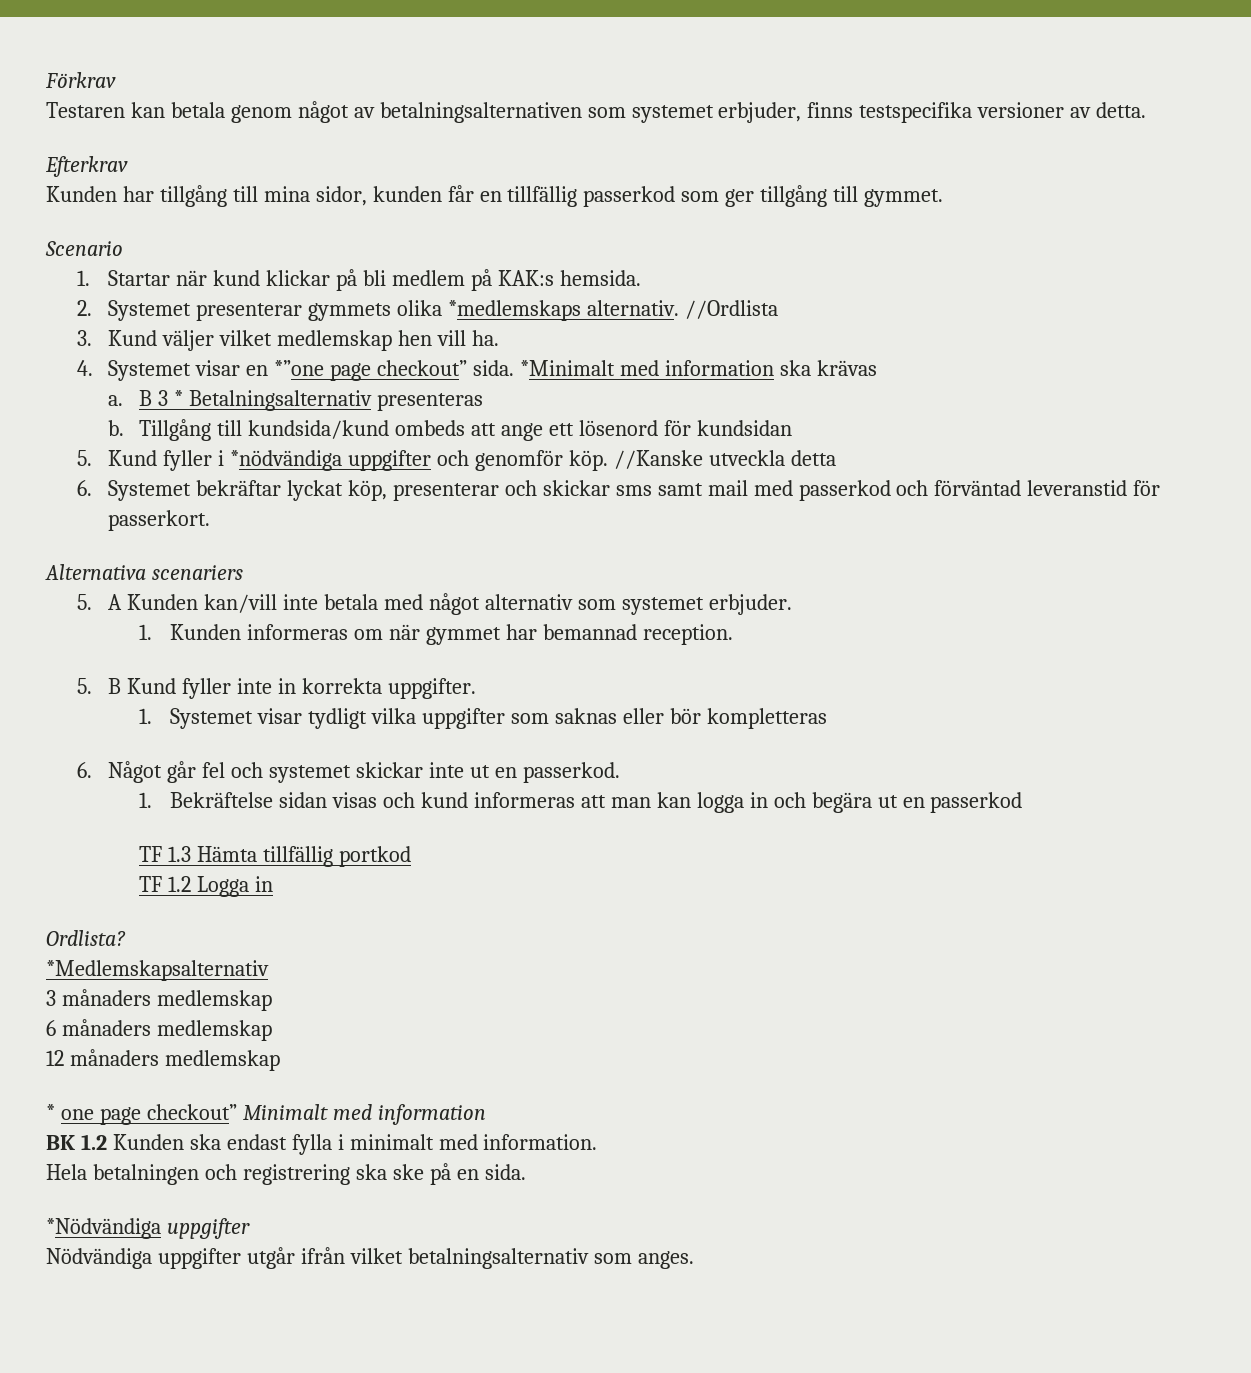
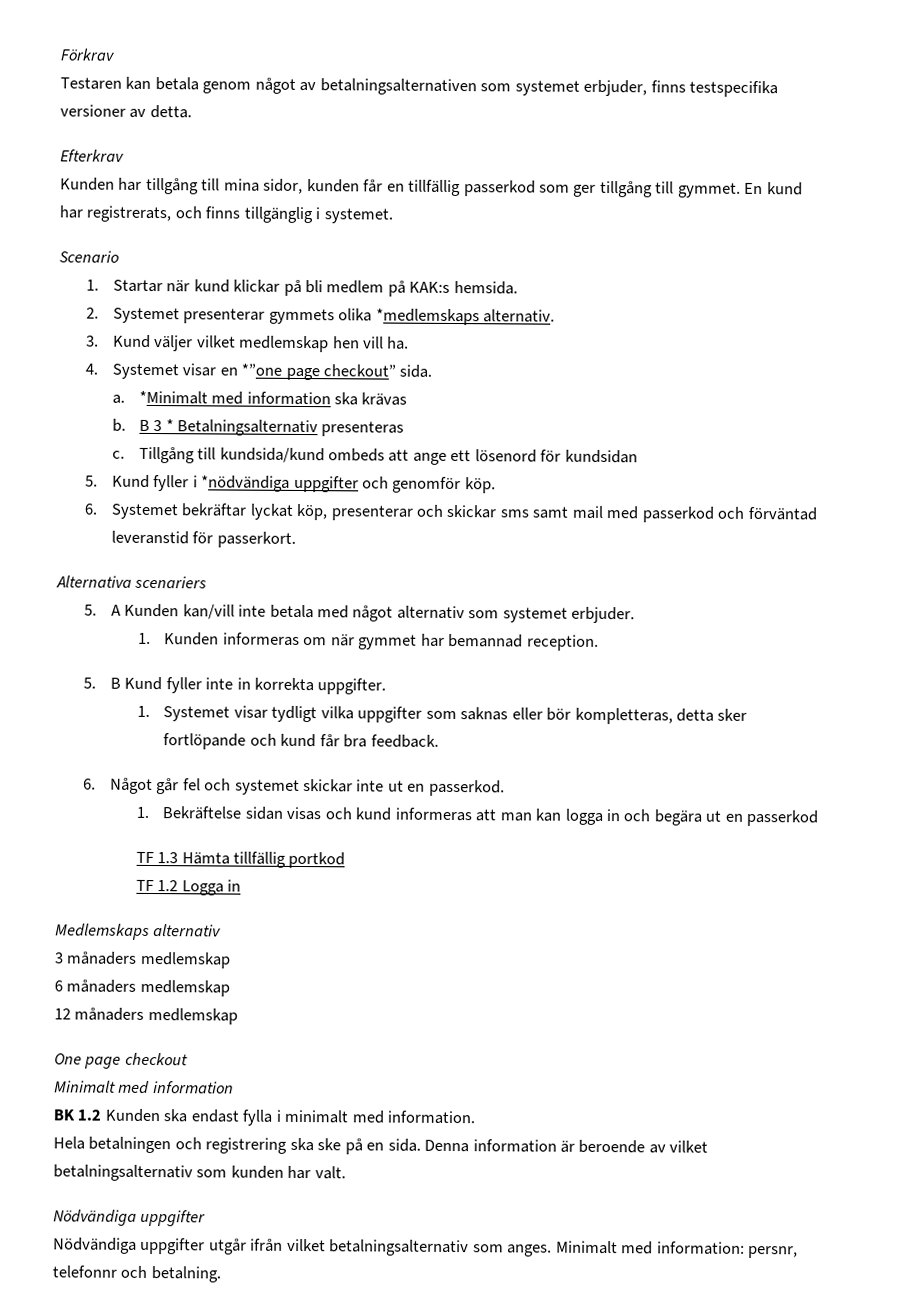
+ En kund har registrerats, och finns tillgänglig i systemet.
- //Ordlista
- 4. Systemet visar en *”one page checkout” sida. *Minimalt med information ska krävas
+ 4. Systemet visar en *”one page checkout” sida.
+ a. *Minimalt med information ska krävas
- a.
+ b.
- b.
+ c.
- //Kanske utveckla detta
- 1. Systemet visar tydligt vilka uppgifter som saknas eller bör kompletteras
+ 1. Systemet visar tydligt vilka uppgifter som saknas eller bör kompletteras, detta sker fortlöpande och kund får bra feedback.
- Ordlista?
- *Medlemskapsalternativ
+ Medlemskaps alternativ
- * one page checkout” Minimalt med information
+ One page checkout
+ Minimalt med information
- Hela betalningen och registrering ska ske på en sida.
- *Nödvändiga uppgifter
+ Hela betalningen och registrering ska ske på en sida. Denna information är beroende av vilket betalningsalternativ som kunden har valt.
+ Nödvändiga uppgifter
+ Minimalt med information: persnr, telefonnr och betalning.

